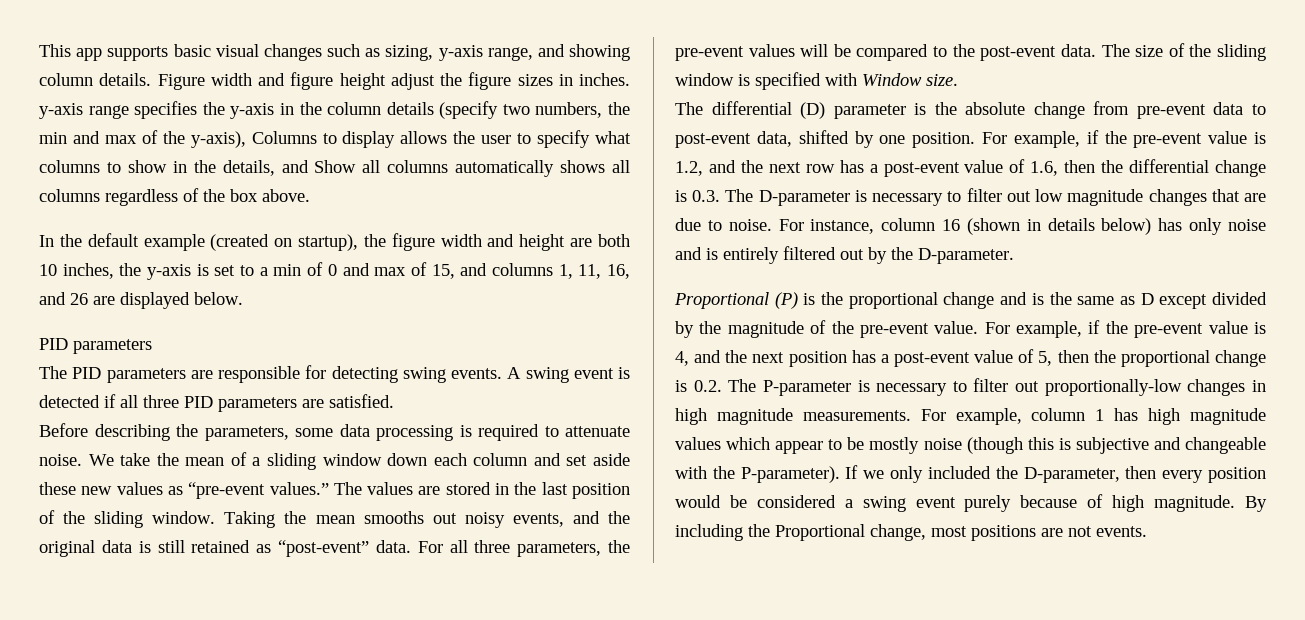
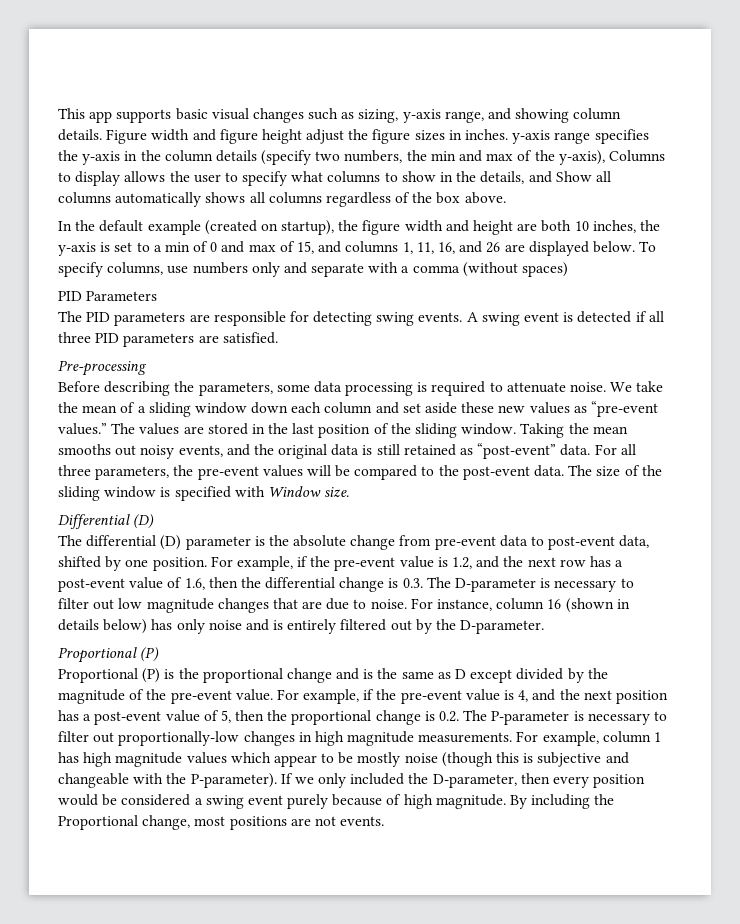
- In the default example (created on startup), the figure width and height are both 10 inches, the y-axis is set to a min of 0 and max of 15, and columns 1, 11, 16, and 26 are displayed below.
- PID parameters
+ In the default example (created on startup), the figure width and height are both 10 inches, the y-axis is set to a min of 0 and max of 15, and columns 1, 11, 16, and 26 are displayed below. To specify columns, use numbers only and separate with a comma (without spaces)
+ PID Parameters
+ Pre-processing
+ Differential (D)
  For instance, column 16 (shown in details below) has only noise and is entirely filtered out by the D-parameter.
+ Proportional (P)

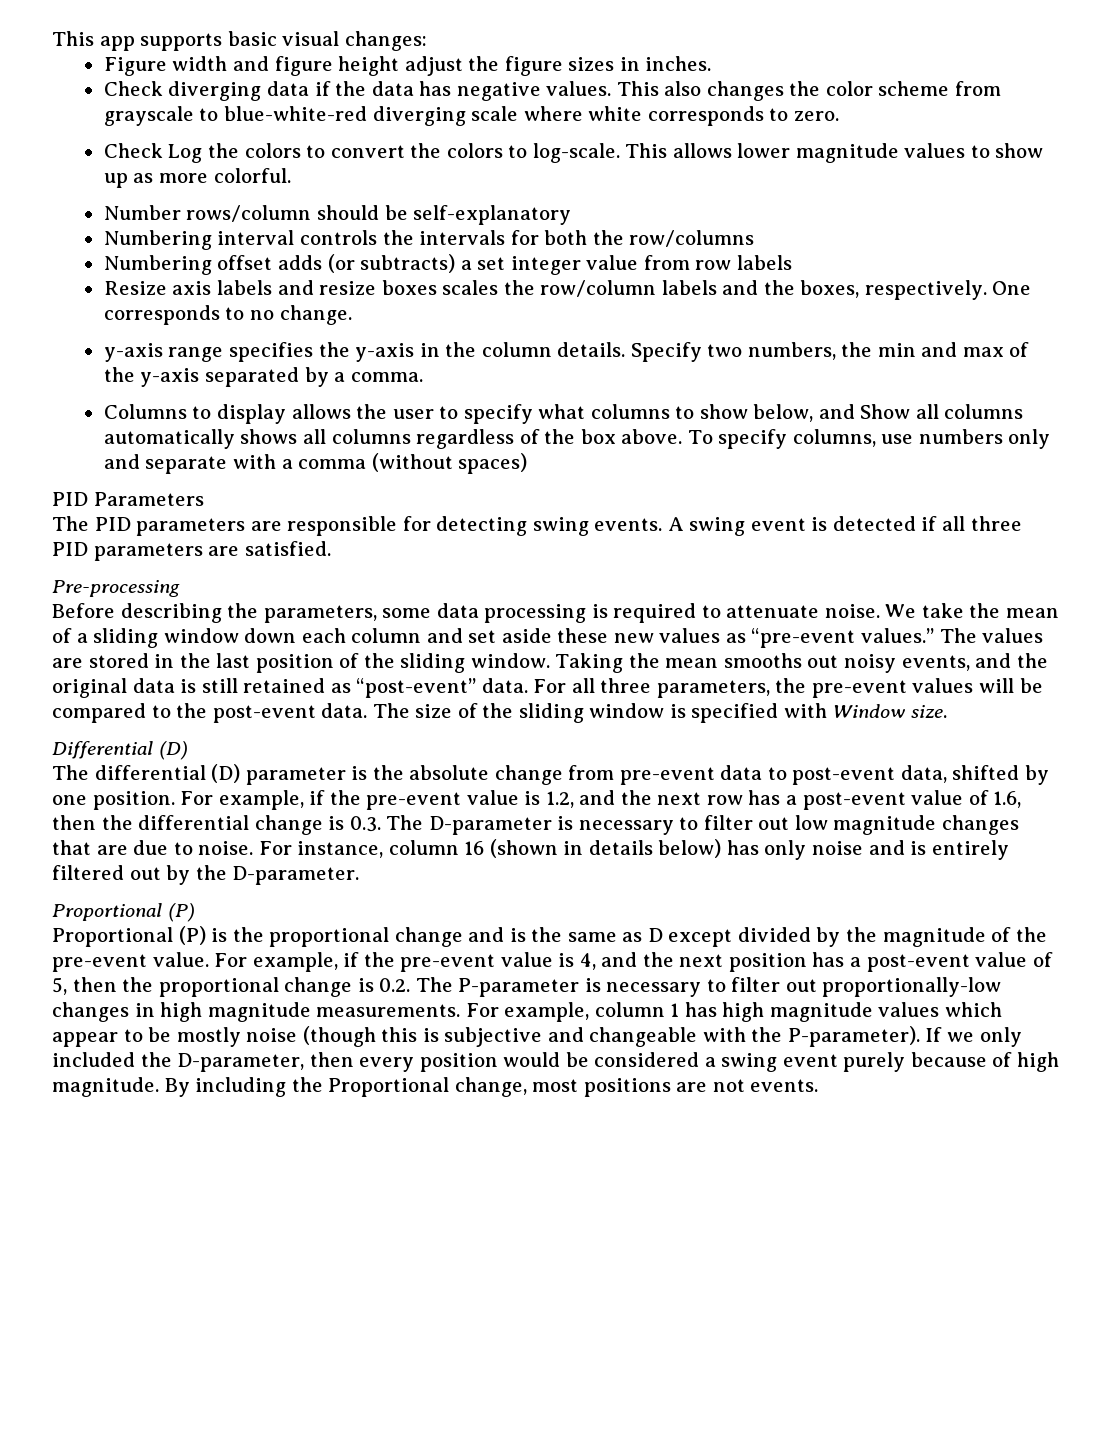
- This app supports basic visual changes such as sizing, y-axis range, and showing column details. Figure width and figure height adjust the figure sizes in inches. y-axis range specifies the y-axis in the column details (specify two numbers, the min and max of the y-axis), Columns to display allows the user to specify what columns to show in the details, and Show all columns automatically shows all columns regardless of the box above.
- In the default example (created on startup), the figure width and height are both 10 inches, the y-axis is set to a min of 0 and max of 15, and columns 1, 11, 16, and 26 are displayed below.
+ This app supports basic visual changes:
+ Figure width and figure height adjust the figure sizes in inches.
+ Check diverging data if the data has negative values. This also changes the color scheme from grayscale to blue-white-red diverging scale where white corresponds to zero.
+ Check Log the colors to convert the colors to log-scale. This allows lower magnitude values to show up as more colorful.
+ Number rows/column should be self-explanatory
+ Numbering interval controls the intervals for both the row/columns
+ Numbering offset adds (or subtracts) a set integer value from row labels
+ Resize axis labels and resize boxes scales the row/column labels and the boxes, respectively. One corresponds to no change.
+ y-axis range specifies the y-axis in the column details. Specify two numbers, the min and max of the y-axis separated by a comma.
+ Columns to display allows the user to specify what columns to show below, and Show all columns automatically shows all columns regardless of the box above.

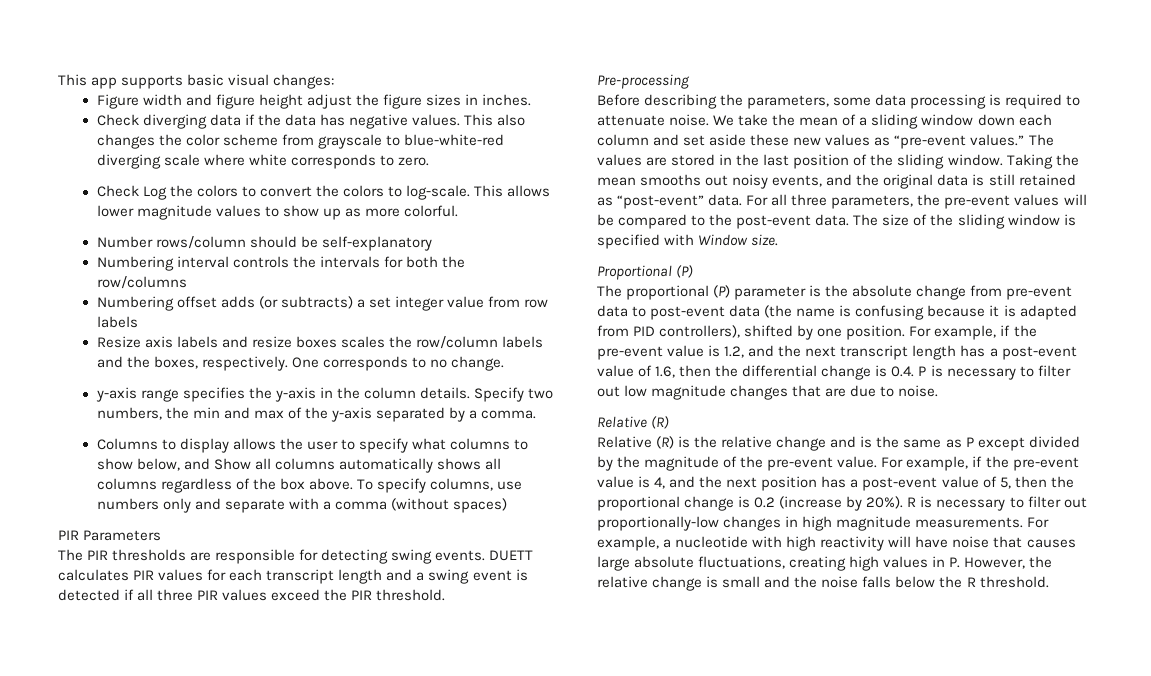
- PID Parameters
+ PIR Parameters
- The PID parameters are responsible for detecting swing events.
+ The PIR thresholds are responsible for detecting swing events.
- A swing event is detected if all three PID parameters are satisfied.
+ DUETT calculates PIR values for each transcript length and a swing event is detected if all three PIR values exceed the PIR threshold.
- Differential (D)
- The differential (D) parameter is the absolute change from pre-event data to post-event data, shifted by one position.
+ Proportional (P)
+ The proportional (P) parameter is the absolute change from pre-event data to post-event data (the name is confusing because it is adapted from PID controllers), shifted by one position.
- For example, if the pre-event value is 1.2, and the next row has a post-event value of 1.6, then the differential change is 0.3. The D-parameter is necessary to filter out low magnitude changes that are due to noise. For instance, column 16 (shown in details below) has only noise and is entirely filtered out by the D-parameter.
- Proportional (P)
- Proportional (P) is the proportional change and is the same as D except divided by the magnitude of the pre-event value.
+ For example, if the pre-event value is 1.2, and the next transcript length has a post-event value of 1.6, then the differential change is 0.4. P is necessary to filter out low magnitude changes that are due to noise.
+ Relative (R)
+ Relative (R) is the relative change and is the same as P except divided by the magnitude of the pre-event value.
- For example, if the pre-event value is 4, and the next position has a post-event value of 5, then the proportional change is 0.2. The P-parameter is necessary to filter out proportionally-low changes in high magnitude measurements.
+ For example, if the pre-event value is 4, and the next position has a post-event value of 5, then the proportional change is 0.2 (increase by 20%). R is necessary to filter out proportionally-low changes in high magnitude measurements.
- For example, column 1 has high magnitude values which appear to be mostly noise (though this is subjective and changeable with the P-parameter). If we only included the D-parameter, then every position would be considered a swing event purely because of high magnitude. By including the Proportional change, most positions are not events.
+ For example, a nucleotide with high reactivity will have noise that causes large absolute fluctuations, creating high values in P. However, the relative change is small and the noise falls below the R threshold.

